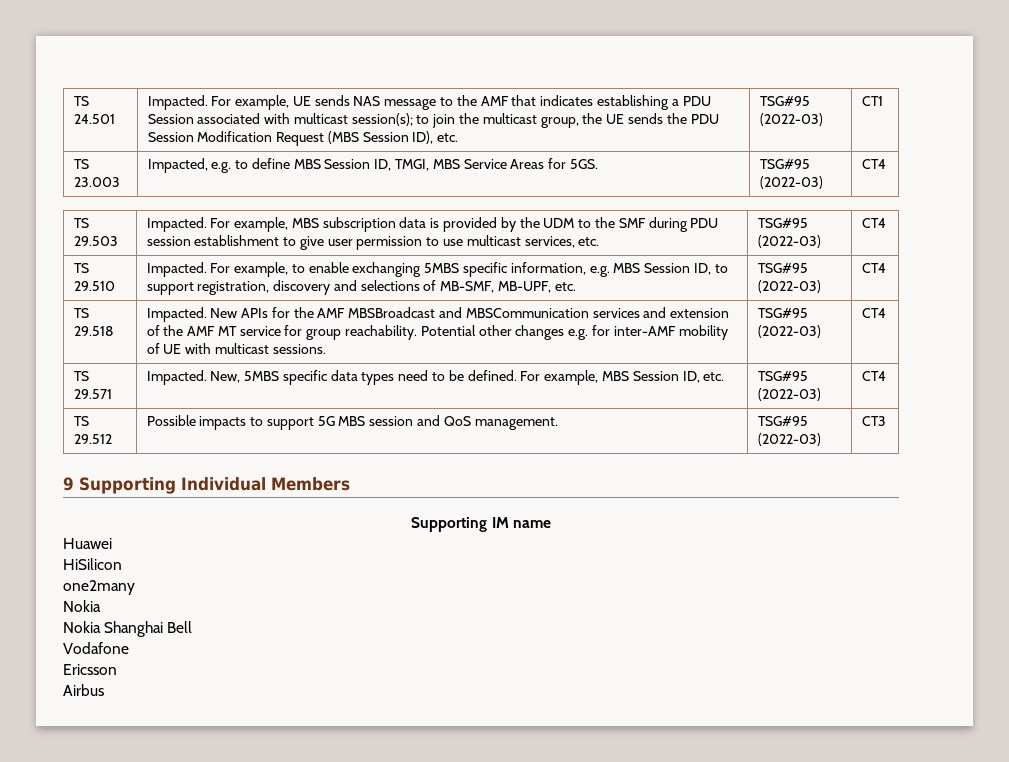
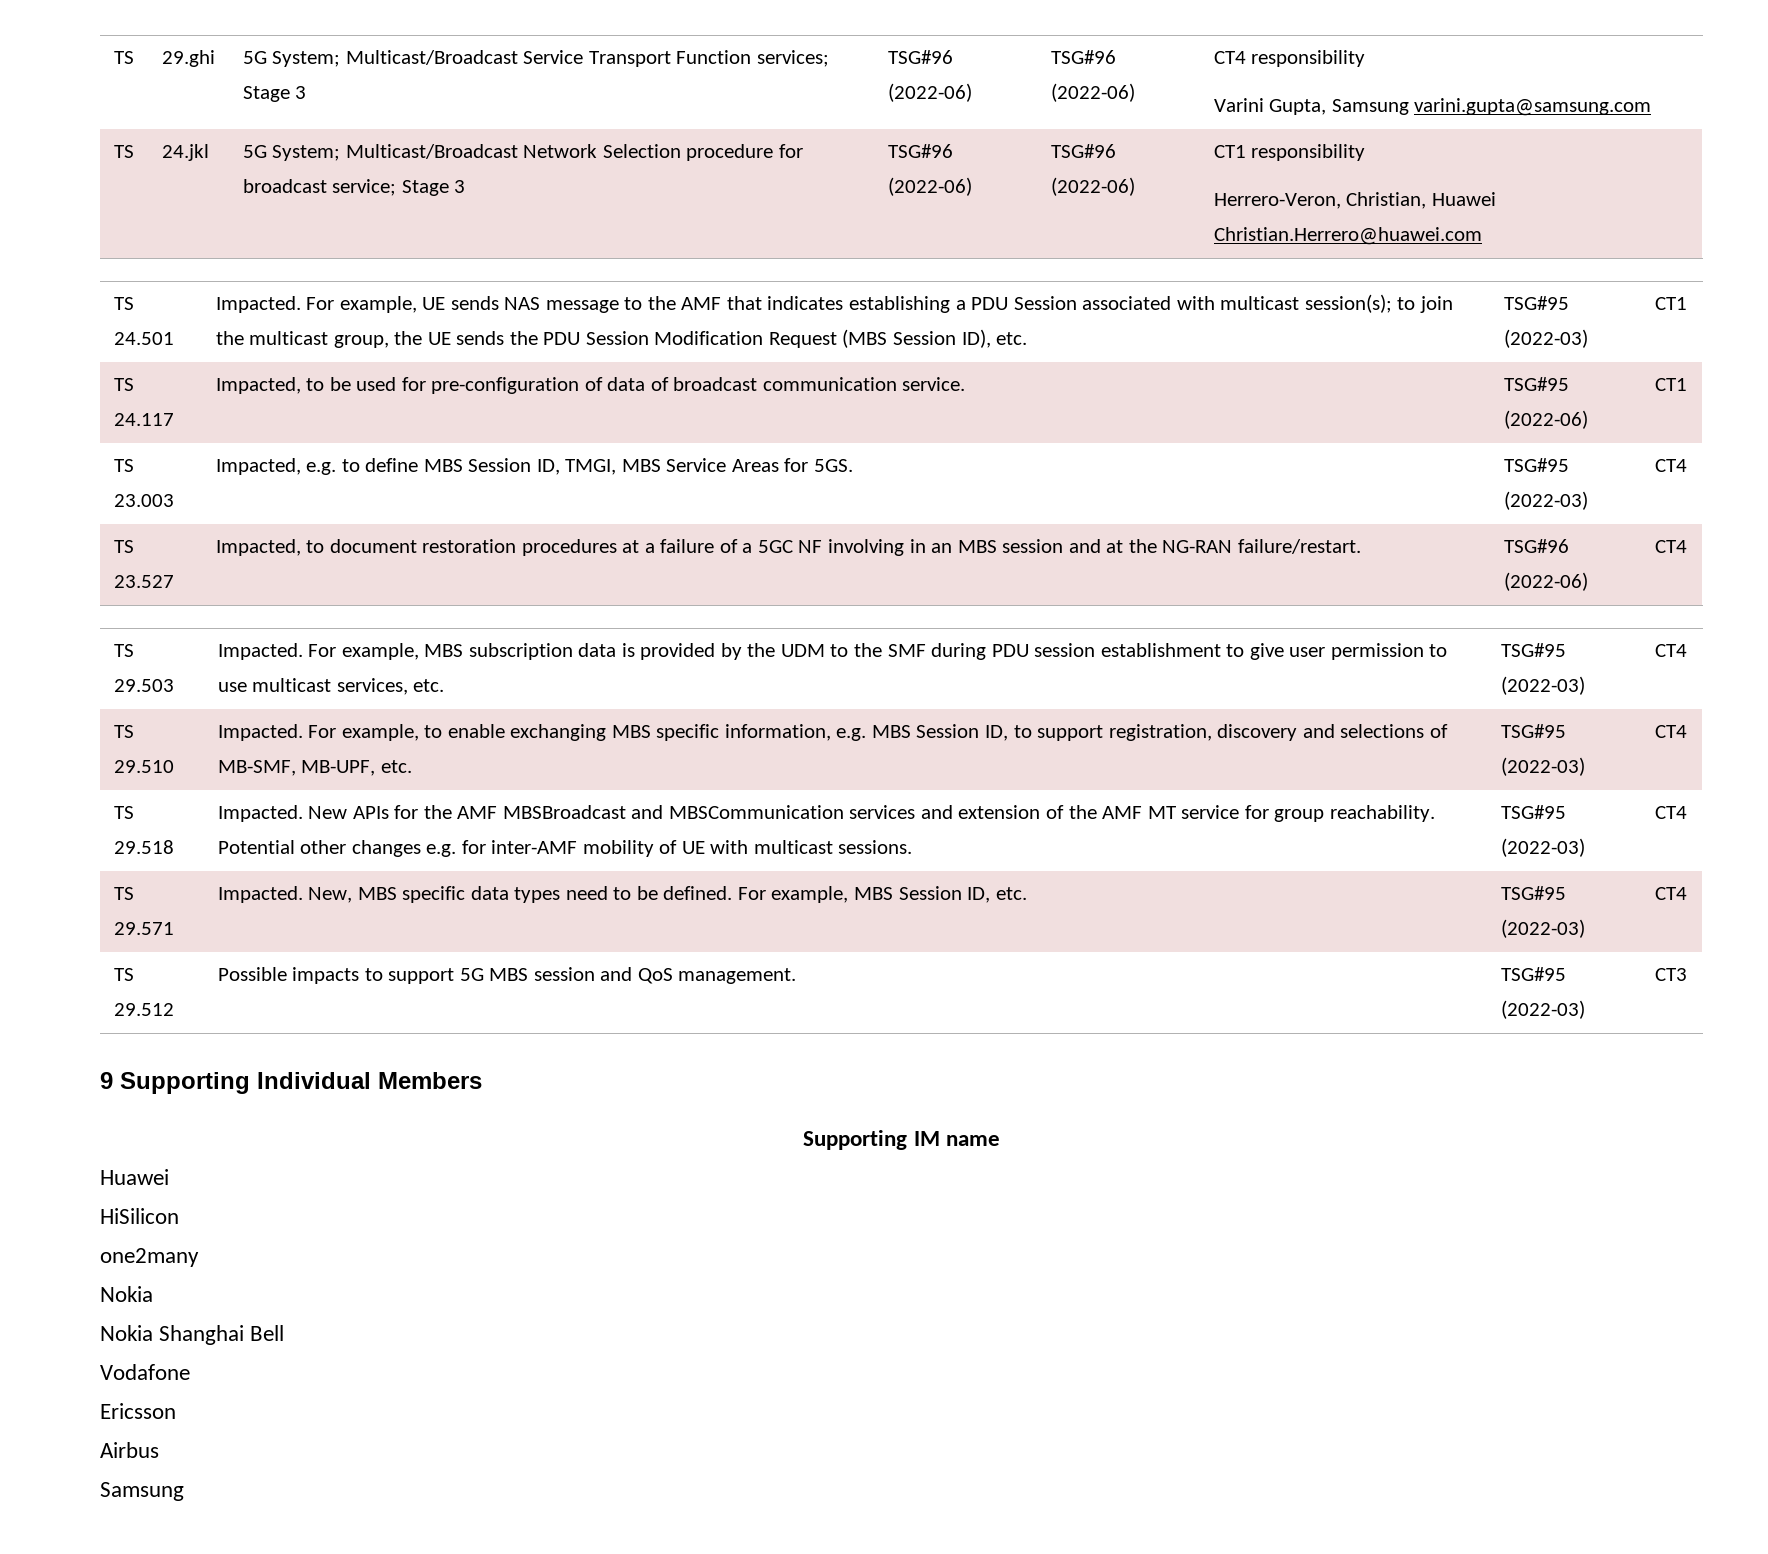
+ TS | 29.ghi | 5G System; Multicast/Broadcast Service Transport Function services; Stage 3 | TSG#96 (2022-06) | TSG#96 (2022-06) | CT4 responsibility
+ Varini Gupta, Samsung varini.gupta@samsung.com
+ TS | 24.jkl | 5G System; Multicast/Broadcast Network Selection procedure for broadcast service; Stage 3 | TSG#96 (2022-06) | TSG#96 (2022-06) | CT1 responsibility
+ Herrero-Veron, Christian, Huawei Christian.Herrero@huawei.com
+ TS 24.117 | Impacted, to be used for pre-configuration of data of broadcast communication service. | TSG#95 (2022-06) | CT1
+ TS 23.527 | Impacted, to document restoration procedures at a failure of a 5GC NF involving in an MBS session and at the NG-RAN failure/restart. | TSG#96 (2022-06) | CT4
- TS 29.510 | Impacted. For example, to enable exchanging 5MBS specific information, e.g. MBS Session ID, to support registration, discovery and selections of MB-SMF, MB-UPF, etc. | TSG#95 (2022-03) | CT4
+ TS 29.510 | Impacted. For example, to enable exchanging MBS specific information, e.g. MBS Session ID, to support registration, discovery and selections of MB-SMF, MB-UPF, etc. | TSG#95 (2022-03) | CT4
- TS 29.571 | Impacted. New, 5MBS specific data types need to be defined. For example, MBS Session ID, etc. | TSG#95 (2022-03) | CT4
+ TS 29.571 | Impacted. New, MBS specific data types need to be defined. For example, MBS Session ID, etc. | TSG#95 (2022-03) | CT4
  Airbus
+ Samsung

